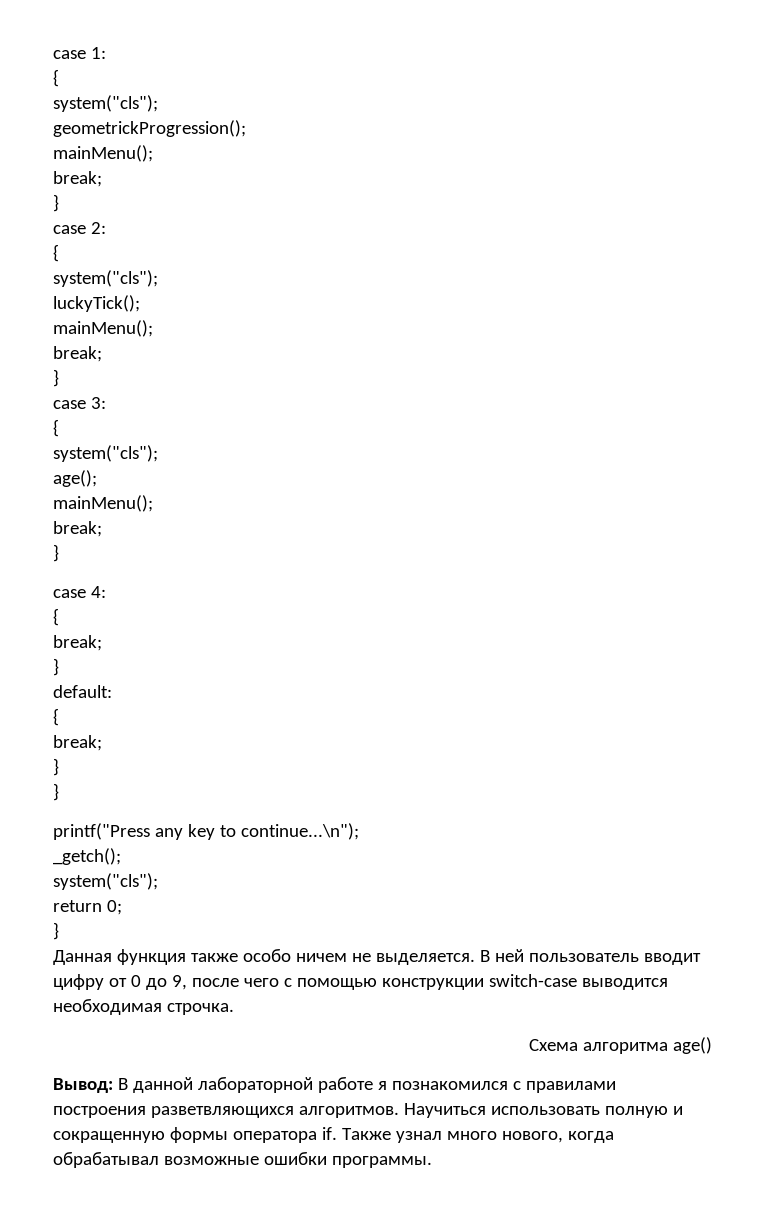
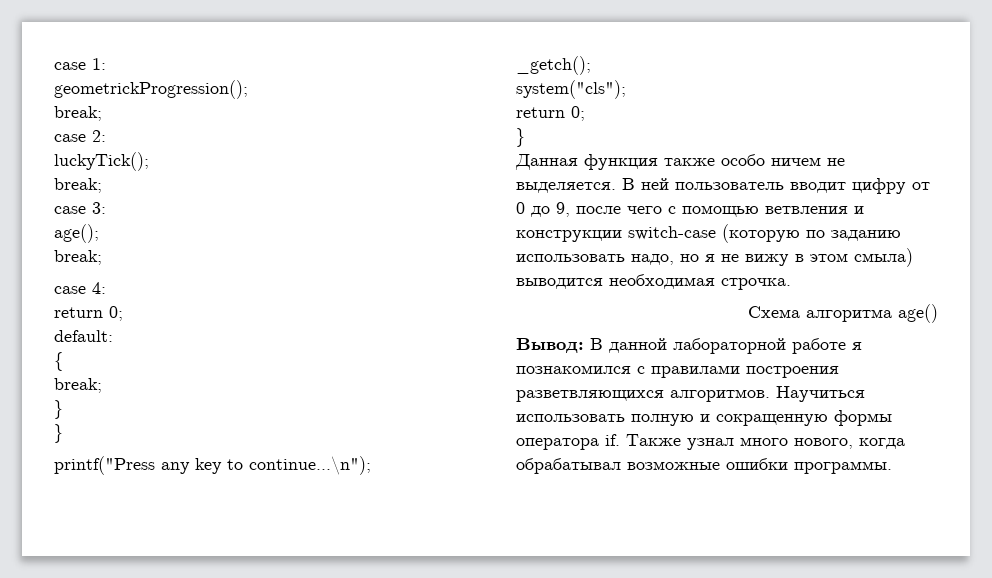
  case 1:
- {
- system("cls");
  geometrickProgression();
- mainMenu();
  break;
- }
  case 2:
- {
- system("cls");
  luckyTick();
- mainMenu();
  break;
- }
  case 3:
- {
- system("cls");
  age();
- mainMenu();
  break;
- }
  case 4:
- {
- break;
- }
+ return 0;
- В ней пользователь вводит цифру от 0 до 9, после чего с помощью конструкции switch-case выводится необходимая строчка.
+ В ней пользователь вводит цифру от 0 до 9, после чего с помощью ветвления и конструкции switch-case (которую по заданию использовать надо, но я не вижу в этом смыла) выводится необходимая строчка.

